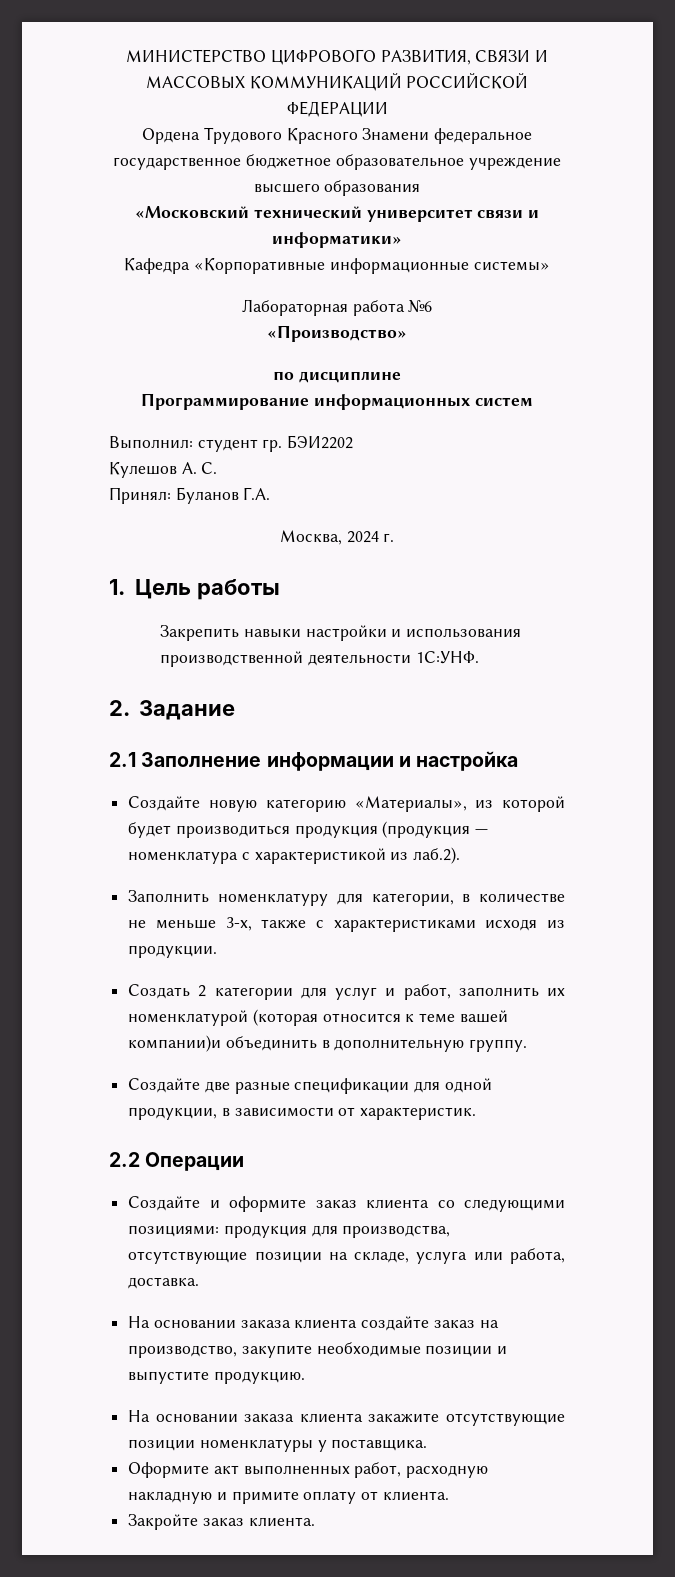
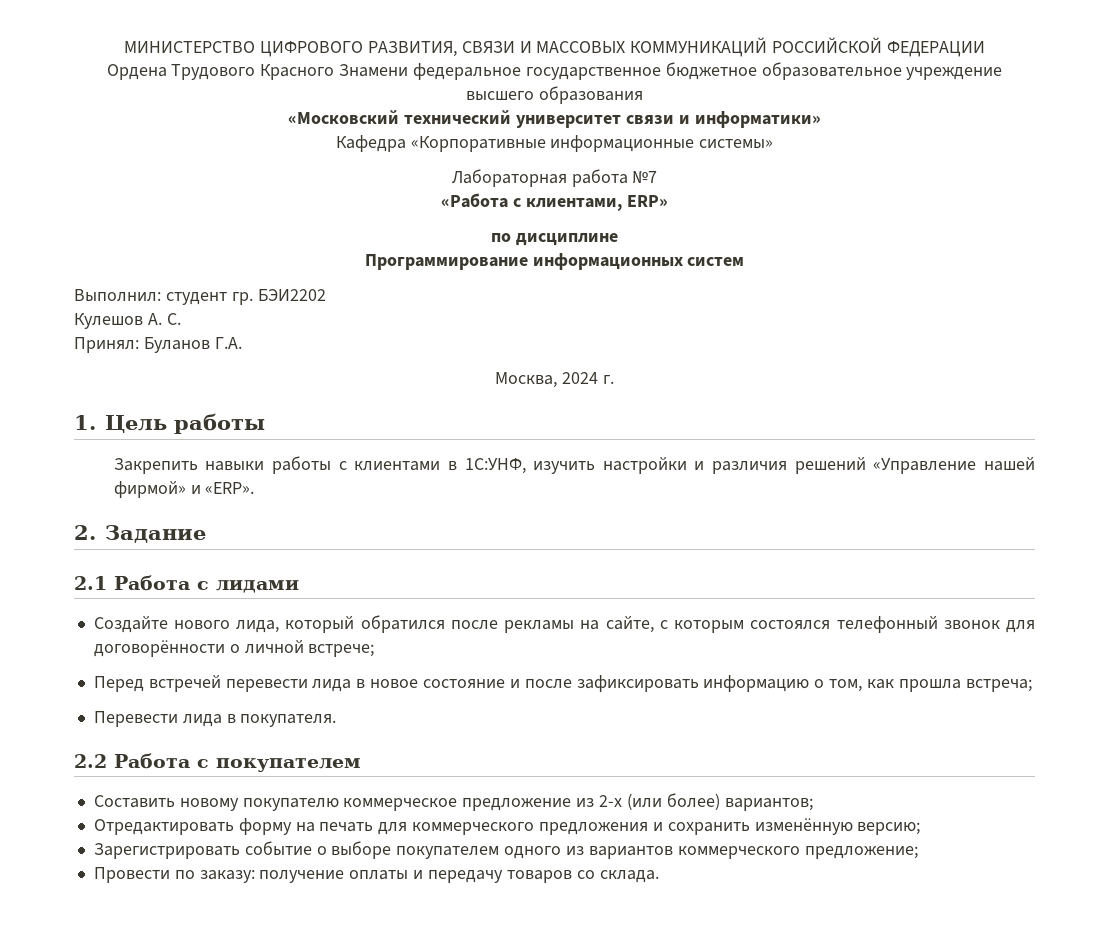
- Лабораторная работа №6
- «Производство»
+ Лабораторная работа №7
+ «Работа с клиентами, ERP»
- Закрепить навыки настройки и использования производственной деятельности 1С:УНФ.
+ Закрепить навыки работы с клиентами в 1С:УНФ, изучить настройки и различия решений «Управление нашей фирмой» и «ERP».
  2. Задание
- 2.1 Заполнение информации и настройка
- Создайте новую категорию «Материалы», из которой будет производиться продукция (продукция — номенклатура с характеристикой из лаб.2).
- Заполнить номенклатуру для категории, в количестве не меньше 3-х, также с характеристиками исходя из продукции.
- Создать 2 категории для услуг и работ, заполнить их номенклатурой (которая относится к теме вашей компании)и объединить в дополнительную группу.
- Создайте две разные спецификации для одной продукции, в зависимости от характеристик.
- 2.2 Операции
- Создайте и оформите заказ клиента со следующими позициями: продукция для производства, отсутствующие позиции на складе, услуга или работа, доставка.
- На основании заказа клиента создайте заказ на производство, закупите необходимые позиции и выпустите продукцию.
- На основании заказа клиента закажите отсутствующие позиции номенклатуры у поставщика.
- Оформите акт выполненных работ, расходную накладную и примите оплату от клиента.
- Закройте заказ клиента.
+ 2.1 Работа с лидами
+ Создайте нового лида, который обратился после рекламы на сайте, с которым состоялся телефонный звонок для договорённости о личной встрече;
+ Перед встречей перевести лида в новое состояние и после зафиксировать информацию о том, как прошла встреча;
+ Перевести лида в покупателя.
+ 2.2 Работа с покупателем
+ Составить новому покупателю коммерческое предложение из 2-х (или более) вариантов;
+ Отредактировать форму на печать для коммерческого предложения и сохранить изменённую версию;
+ Зарегистрировать событие о выборе покупателем одного из вариантов коммерческого предложение;
+ Провести по заказу: получение оплаты и передачу товаров со склада.

